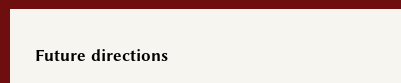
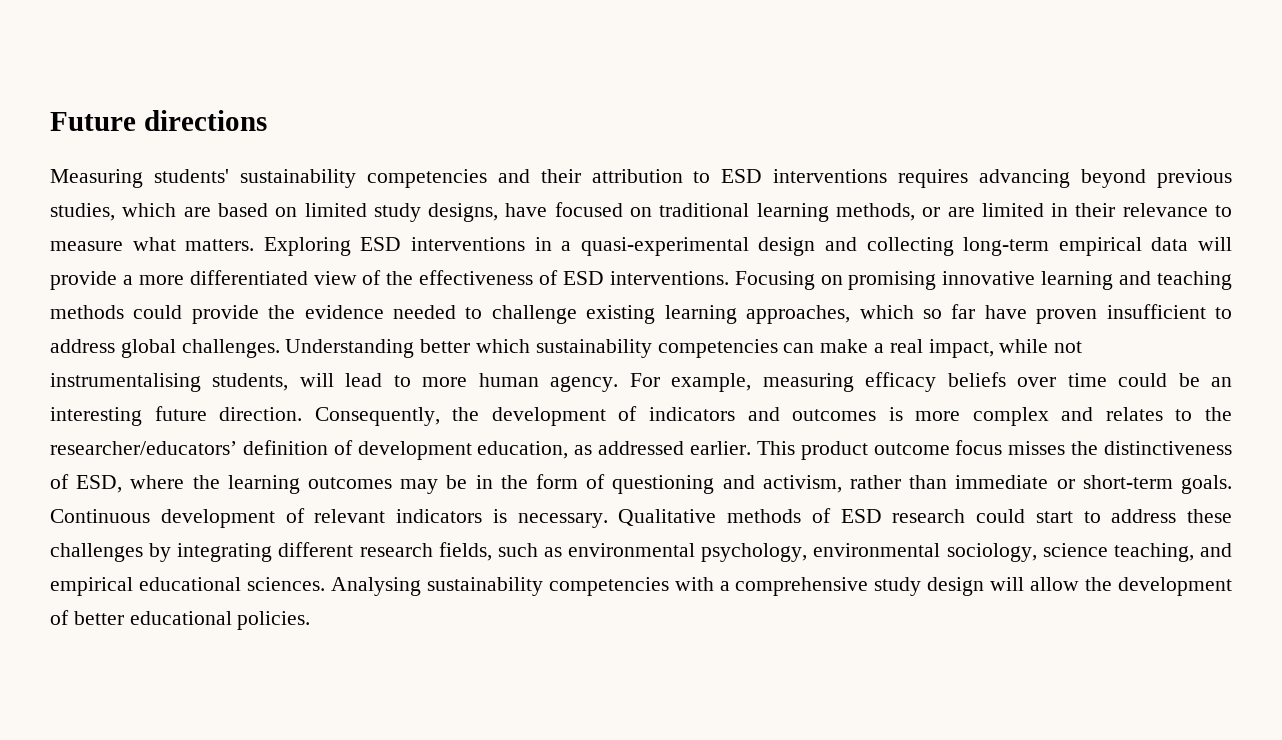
+ Measuring students' sustainability competencies and their attribution to ESD interventions requires advancing beyond previous studies, which are based on limited study designs, have focused on traditional learning methods, or are limited in their relevance to measure what matters. Exploring ESD interventions in a quasi-experimental design and collecting long-term empirical data will provide a more differentiated view of the effectiveness of ESD interventions. Focusing on promising innovative learning and teaching methods could provide the evidence needed to challenge existing learning approaches, which so far have proven insufficient to address global challenges. Understanding better which sustainability competencies can make a real impact, while not instrumentalising students, will lead to more human agency. For example, measuring efficacy beliefs over time could be an interesting future direction. Consequently, the development of indicators and outcomes is more complex and relates to the researcher/educators’ definition of development education, as addressed earlier. This product outcome focus misses the distinctiveness of ESD, where the learning outcomes may be in the form of questioning and activism, rather than immediate or short-term goals. Continuous development of relevant indicators is necessary. Qualitative methods of ESD research could start to address these challenges by integrating different research fields, such as environmental psychology, environmental sociology, science teaching, and empirical educational sciences. Analysing sustainability competencies with a comprehensive study design will allow the development of better educational policies.

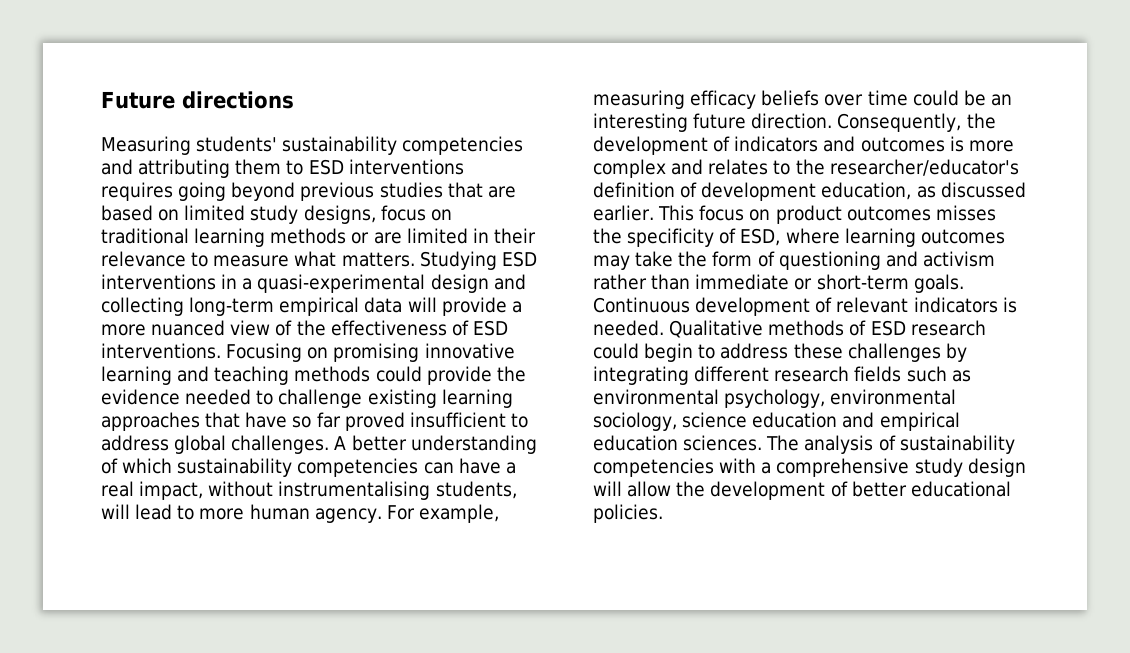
- Measuring students' sustainability competencies and their attribution to ESD interventions requires advancing beyond previous studies, which are based on limited study designs, have focused on traditional learning methods, or are limited in their relevance to measure what matters.
+ Measuring students' sustainability competencies and attributing them to ESD interventions requires going beyond previous studies that are based on limited study designs, focus on traditional learning methods or are limited in their relevance to measure what matters.
- Exploring ESD interventions in a quasi-experimental design and collecting long-term empirical data will provide a more differentiated view of the effectiveness of ESD interventions.
+ Studying ESD interventions in a quasi-experimental design and collecting long-term empirical data will provide a more nuanced view of the effectiveness of ESD interventions.
- Focusing on promising innovative learning and teaching methods could provide the evidence needed to challenge existing learning approaches, which so far have proven insufficient to address global challenges.
+ Focusing on promising innovative learning and teaching methods could provide the evidence needed to challenge existing learning approaches that have so far proved insufficient to address global challenges.
- Understanding better which sustainability competencies can make a real impact, while not instrumentalising students, will lead to more human agency.
+ A better understanding of which sustainability competencies can have a real impact, without instrumentalising students, will lead to more human agency.
- Consequently, the development of indicators and outcomes is more complex and relates to the researcher/educators’ definition of development education, as addressed earlier.
+ Consequently, the development of indicators and outcomes is more complex and relates to the researcher/educator's definition of development education, as discussed earlier.
- This product outcome focus misses the distinctiveness of ESD, where the learning outcomes may be in the form of questioning and activism, rather than immediate or short-term goals.
+ This focus on product outcomes misses the specificity of ESD, where learning outcomes may take the form of questioning and activism rather than immediate or short-term goals.
- Continuous development of relevant indicators is necessary.
+ Continuous development of relevant indicators is needed.
- Qualitative methods of ESD research could start to address these challenges by integrating different research fields, such as environmental psychology, environmental sociology, science teaching, and empirical educational sciences. Analysing sustainability competencies with a comprehensive study design will allow the development of better educational policies.
+ Qualitative methods of ESD research could begin to address these challenges by integrating different research fields such as environmental psychology, environmental sociology, science education and empirical education sciences. The analysis of sustainability competencies with a comprehensive study design will allow the development of better educational policies.

